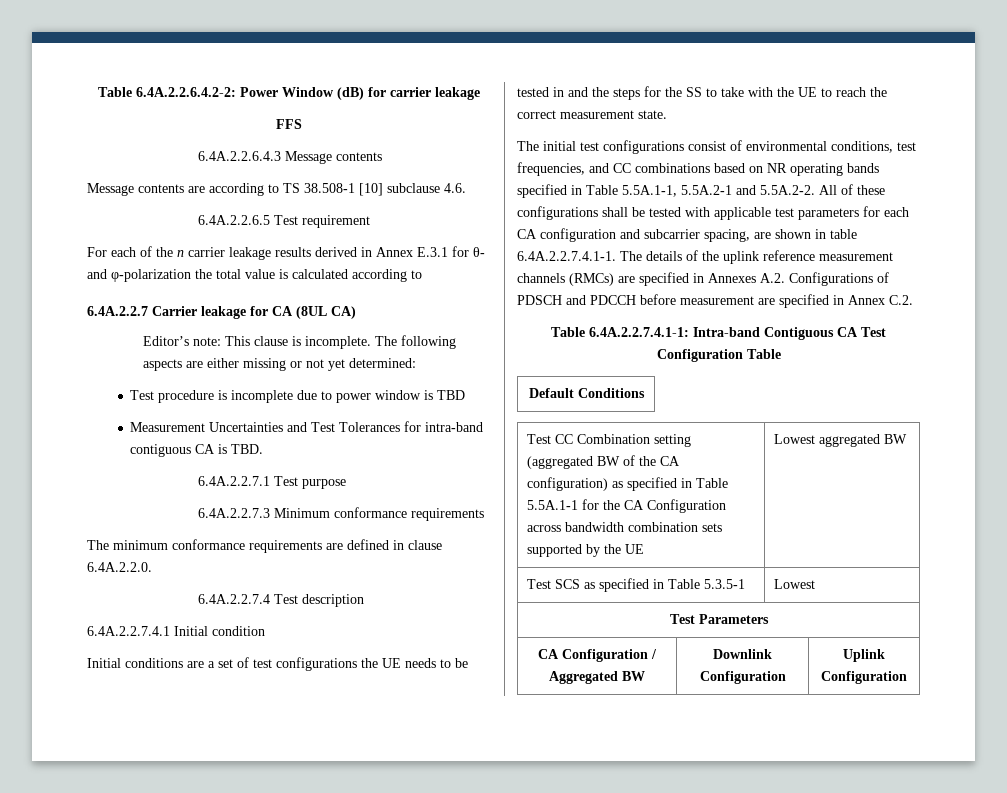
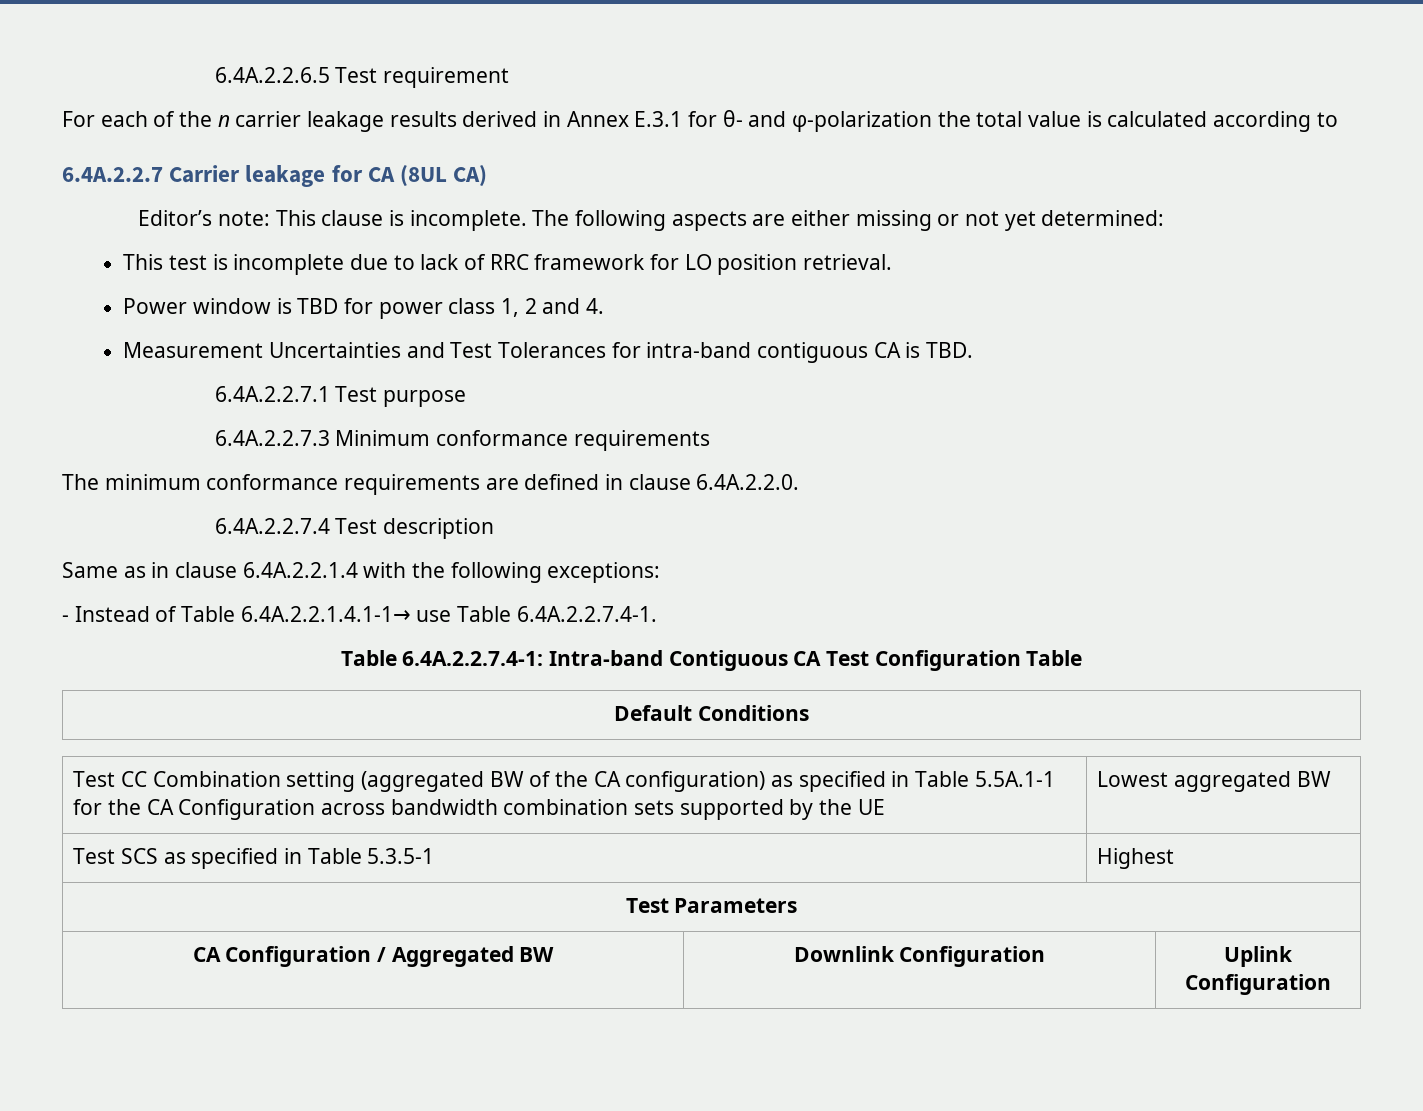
- Table 6.4A.2.2.6.4.2-2: Power Window (dB) for carrier leakage
- FFS
- 6.4A.2.2.6.4.3 Message contents
- Message contents are according to TS 38.508-1 [10] subclause 4.6.
- Test procedure is incomplete due to power window is TBD
+ This test is incomplete due to lack of RRC framework for LO position retrieval.
+ Power window is TBD for power class 1, 2 and 4.
- 6.4A.2.2.7.4.1 Initial condition
- Initial conditions are a set of test configurations the UE needs to be tested in and the steps for the SS to take with the UE to reach the correct measurement state.
- The initial test configurations consist of environmental conditions, test frequencies, and CC combinations based on NR operating bands specified in Table 5.5A.1-1, 5.5A.2-1 and 5.5A.2-2. All of these configurations shall be tested with applicable test parameters for each CA configuration and subcarrier spacing, are shown in table 6.4A.2.2.7.4.1-1. The details of the uplink reference measurement channels (RMCs) are specified in Annexes A.2. Configurations of PDSCH and PDCCH before measurement are specified in Annex C.2.
- Table 6.4A.2.2.7.4.1-1: Intra-band Contiguous CA Test Configuration Table
+ Same as in clause 6.4A.2.2.1.4 with the following exceptions:
+ - Instead of Table 6.4A.2.2.1.4.1-1→ use Table 6.4A.2.2.7.4-1.
+ Table 6.4A.2.2.7.4-1: Intra-band Contiguous CA Test Configuration Table
- Test SCS as specified in Table 5.3.5-1 | Lowest
+ Test SCS as specified in Table 5.3.5-1 | Highest

